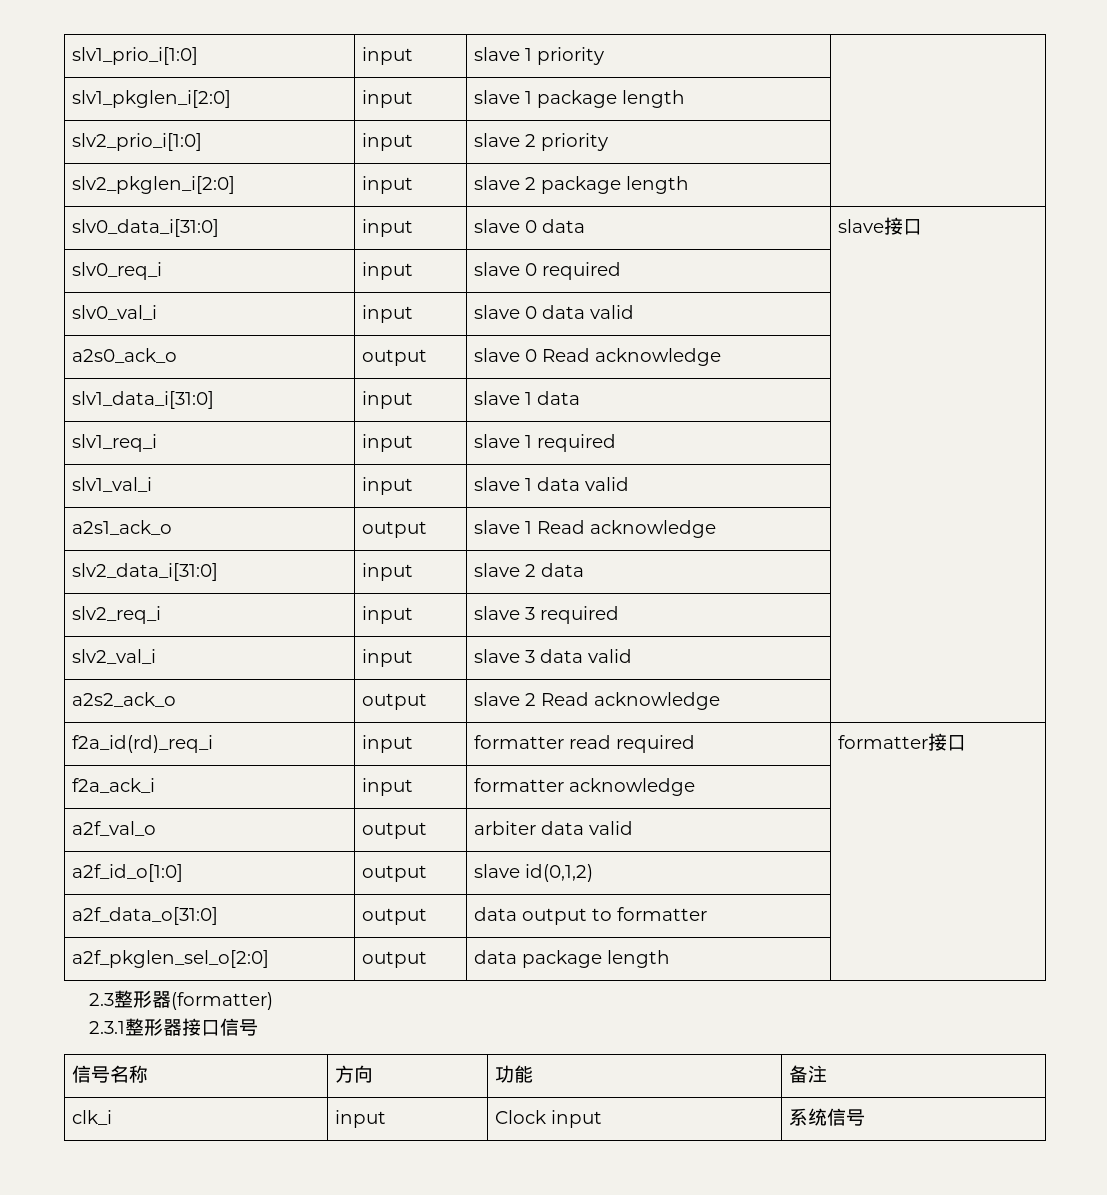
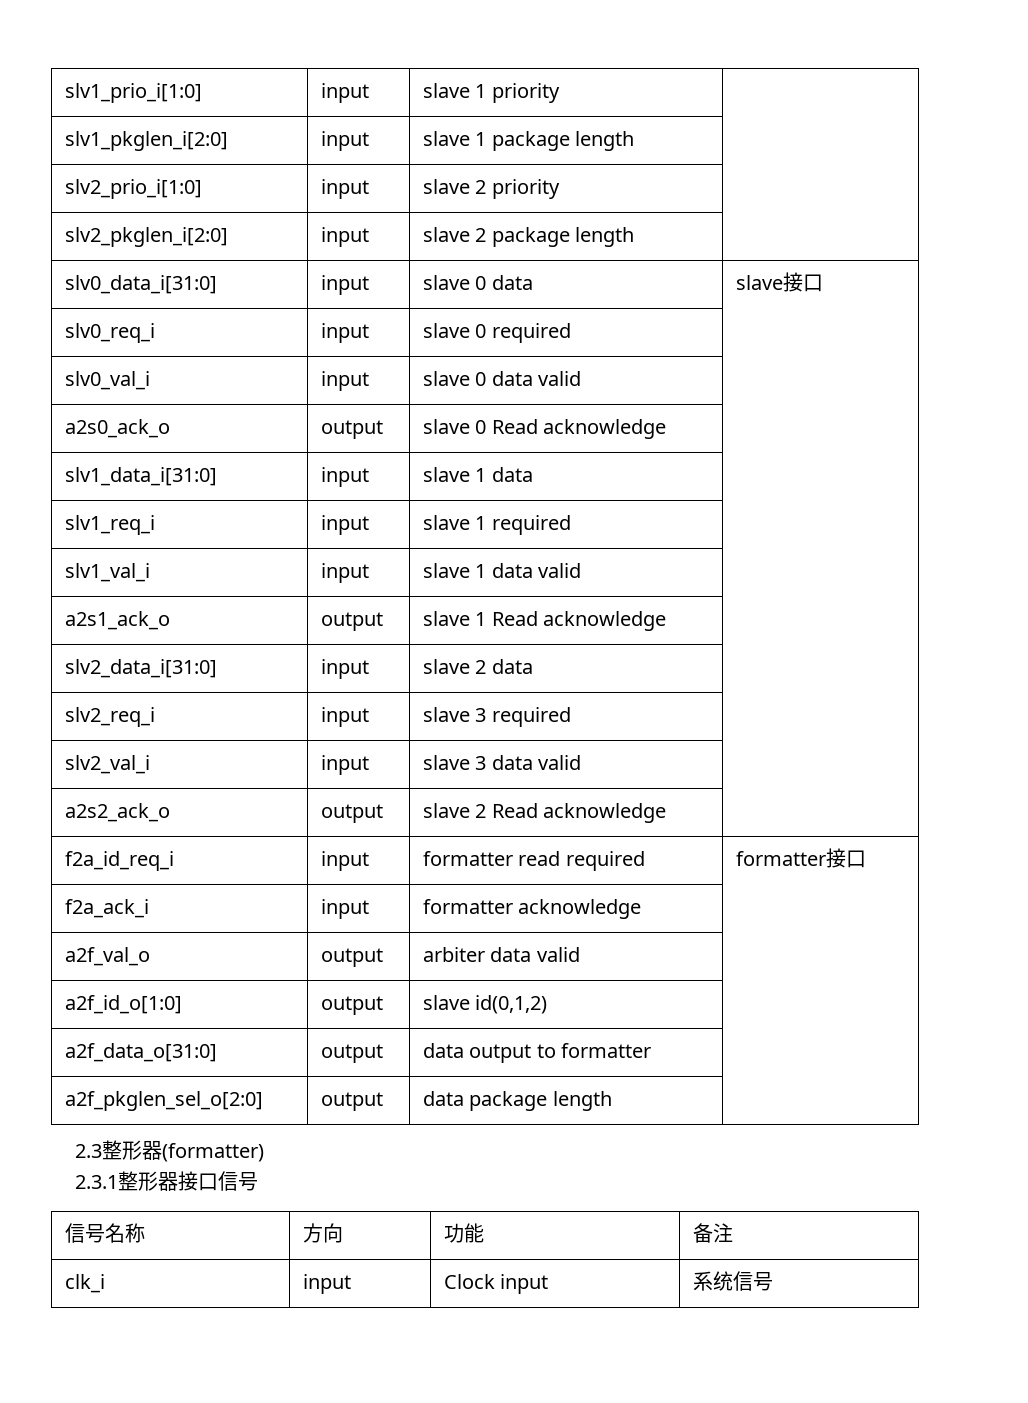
- f2a_id(rd)_req_i | input | formatter read required | formatter接口
+ f2a_id_req_i | input | formatter read required | formatter接口

